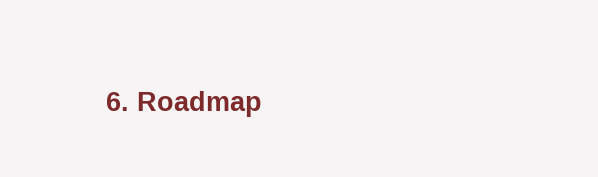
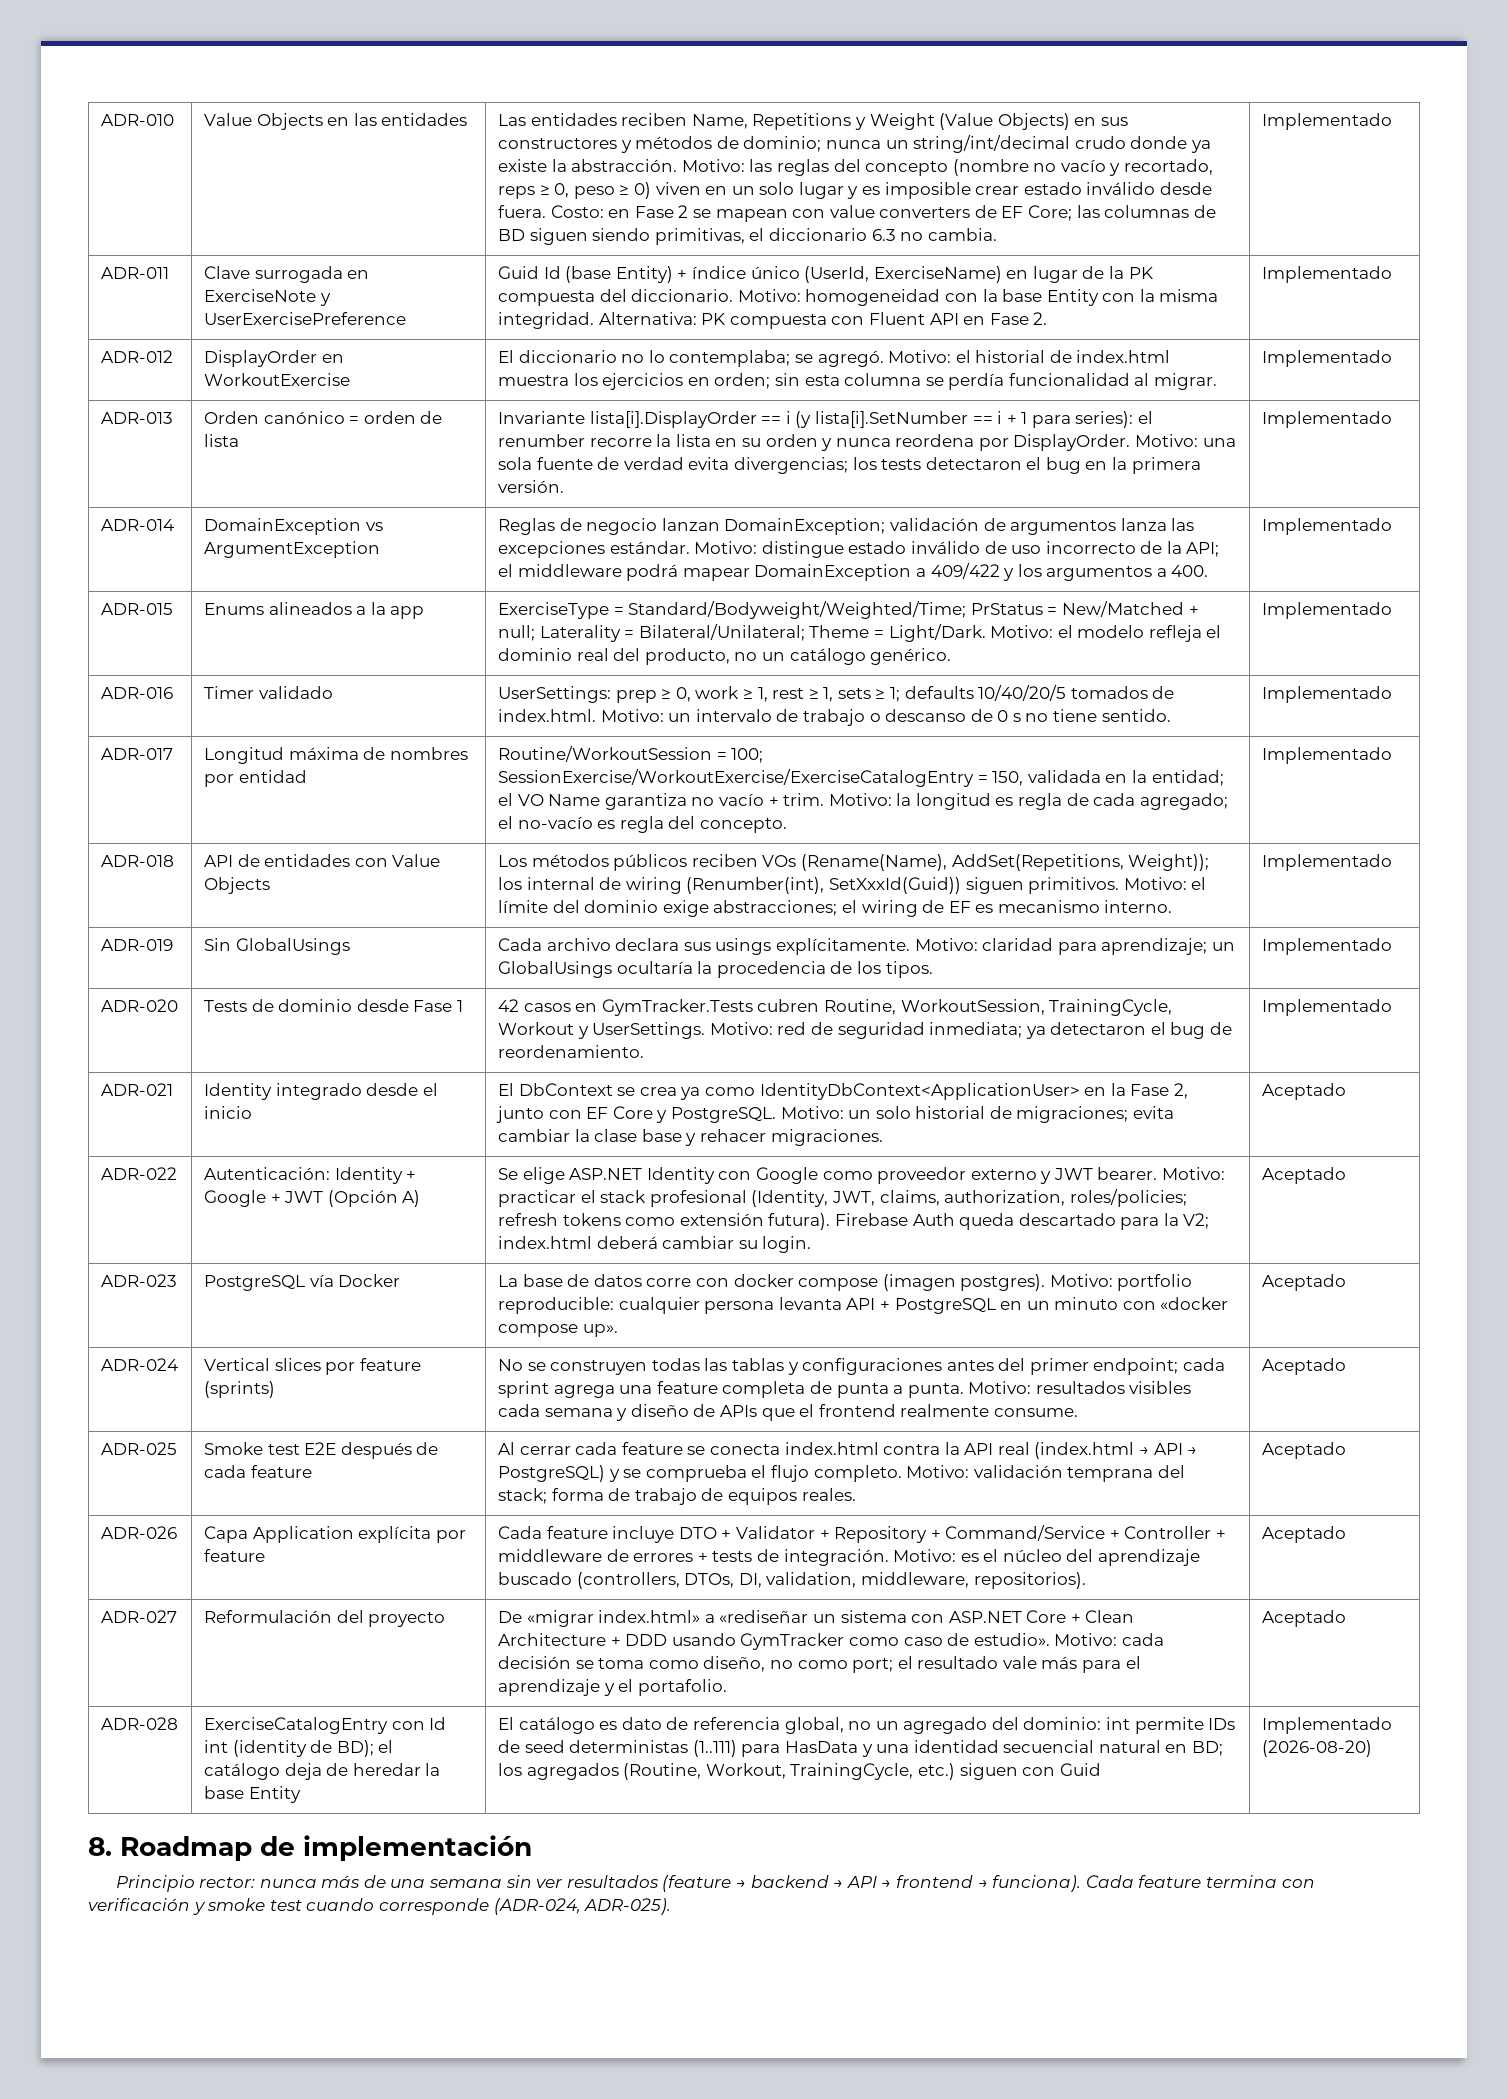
- 6. Roadmap
+ ADR-010 | Value Objects en las entidades | Las entidades reciben Name, Repetitions y Weight (Value Objects) en sus constructores y métodos de dominio; nunca un string/int/decimal crudo donde ya existe la abstracción. Motivo: las reglas del concepto (nombre no vacío y recortado, reps ≥ 0, peso ≥ 0) viven en un solo lugar y es imposible crear estado inválido desde fuera. Costo: en Fase 2 se mapean con value converters de EF Core; las columnas de BD siguen siendo primitivas, el diccionario 6.3 no cambia. | Implementado
+ ADR-011 | Clave surrogada en ExerciseNote y UserExercisePreference | Guid Id (base Entity) + índice único (UserId, ExerciseName) en lugar de la PK compuesta del diccionario. Motivo: homogeneidad con la base Entity con la misma integridad. Alternativa: PK compuesta con Fluent API en Fase 2. | Implementado
+ ADR-012 | DisplayOrder en WorkoutExercise | El diccionario no lo contemplaba; se agregó. Motivo: el historial de index.html muestra los ejercicios en orden; sin esta columna se perdía funcionalidad al migrar. | Implementado
+ ADR-013 | Orden canónico = orden de lista | Invariante lista[i].DisplayOrder == i (y lista[i].SetNumber == i + 1 para series): el renumber recorre la lista en su orden y nunca reordena por DisplayOrder. Motivo: una sola fuente de verdad evita divergencias; los tests detectaron el bug en la primera versión. | Implementado
+ ADR-014 | DomainException vs ArgumentException | Reglas de negocio lanzan DomainException; validación de argumentos lanza las excepciones estándar. Motivo: distingue estado inválido de uso incorrecto de la API; el middleware podrá mapear DomainException a 409/422 y los argumentos a 400. | Implementado
+ ADR-015 | Enums alineados a la app | ExerciseType = Standard/Bodyweight/Weighted/Time; PrStatus = New/Matched + null; Laterality = Bilateral/Unilateral; Theme = Light/Dark. Motivo: el modelo refleja el dominio real del producto, no un catálogo genérico. | Implementado
+ ADR-016 | Timer validado | UserSettings: prep ≥ 0, work ≥ 1, rest ≥ 1, sets ≥ 1; defaults 10/40/20/5 tomados de index.html. Motivo: un intervalo de trabajo o descanso de 0 s no tiene sentido. | Implementado
+ ADR-017 | Longitud máxima de nombres por entidad | Routine/WorkoutSession = 100; SessionExercise/WorkoutExercise/ExerciseCatalogEntry = 150, validada en la entidad; el VO Name garantiza no vacío + trim. Motivo: la longitud es regla de cada agregado; el no-vacío es regla del concepto. | Implementado
+ ADR-018 | API de entidades con Value Objects | Los métodos públicos reciben VOs (Rename(Name), AddSet(Repetitions, Weight)); los internal de wiring (Renumber(int), SetXxxId(Guid)) siguen primitivos. Motivo: el límite del dominio exige abstracciones; el wiring de EF es mecanismo interno. | Implementado
+ ADR-019 | Sin GlobalUsings | Cada archivo declara sus usings explícitamente. Motivo: claridad para aprendizaje; un GlobalUsings ocultaría la procedencia de los tipos. | Implementado
+ ADR-020 | Tests de dominio desde Fase 1 | 42 casos en GymTracker.Tests cubren Routine, WorkoutSession, TrainingCycle, Workout y UserSettings. Motivo: red de seguridad inmediata; ya detectaron el bug de reordenamiento. | Implementado
+ ADR-021 | Identity integrado desde el inicio | El DbContext se crea ya como IdentityDbContext<ApplicationUser> en la Fase 2, junto con EF Core y PostgreSQL. Motivo: un solo historial de migraciones; evita cambiar la clase base y rehacer migraciones. | Aceptado
+ ADR-022 | Autenticación: Identity + Google + JWT (Opción A) | Se elige ASP.NET Identity con Google como proveedor externo y JWT bearer. Motivo: practicar el stack profesional (Identity, JWT, claims, authorization, roles/policies; refresh tokens como extensión futura). Firebase Auth queda descartado para la V2; index.html deberá cambiar su login. | Aceptado
+ ADR-023 | PostgreSQL vía Docker | La base de datos corre con docker compose (imagen postgres). Motivo: portfolio reproducible: cualquier persona levanta API + PostgreSQL en un minuto con «docker compose up». | Aceptado
+ ADR-024 | Vertical slices por feature (sprints) | No se construyen todas las tablas y configuraciones antes del primer endpoint; cada sprint agrega una feature completa de punta a punta. Motivo: resultados visibles cada semana y diseño de APIs que el frontend realmente consume. | Aceptado
+ ADR-025 | Smoke test E2E después de cada feature | Al cerrar cada feature se conecta index.html contra la API real (index.html → API → PostgreSQL) y se comprueba el flujo completo. Motivo: validación temprana del stack; forma de trabajo de equipos reales. | Aceptado
+ ADR-026 | Capa Application explícita por feature | Cada feature incluye DTO + Validator + Repository + Command/Service + Controller + middleware de errores + tests de integración. Motivo: es el núcleo del aprendizaje buscado (controllers, DTOs, DI, validation, middleware, repositorios). | Aceptado
+ ADR-027 | Reformulación del proyecto | De «migrar index.html» a «rediseñar un sistema con ASP.NET Core + Clean Architecture + DDD usando GymTracker como caso de estudio». Motivo: cada decisión se toma como diseño, no como port; el resultado vale más para el aprendizaje y el portafolio. | Aceptado
+ ADR-028 | ExerciseCatalogEntry con Id int (identity de BD); el catálogo deja de heredar la base Entity | El catálogo es dato de referencia global, no un agregado del dominio: int permite IDs de seed deterministas (1..111) para HasData y una identidad secuencial natural en BD; los agregados (Routine, Workout, TrainingCycle, etc.) siguen con Guid | Implementado (2026-08-20)
+ 8. Roadmap de implementación
+ Principio rector: nunca más de una semana sin ver resultados (feature → backend → API → frontend → funciona). Cada feature termina con verificación y smoke test cuando corresponde (ADR-024, ADR-025).

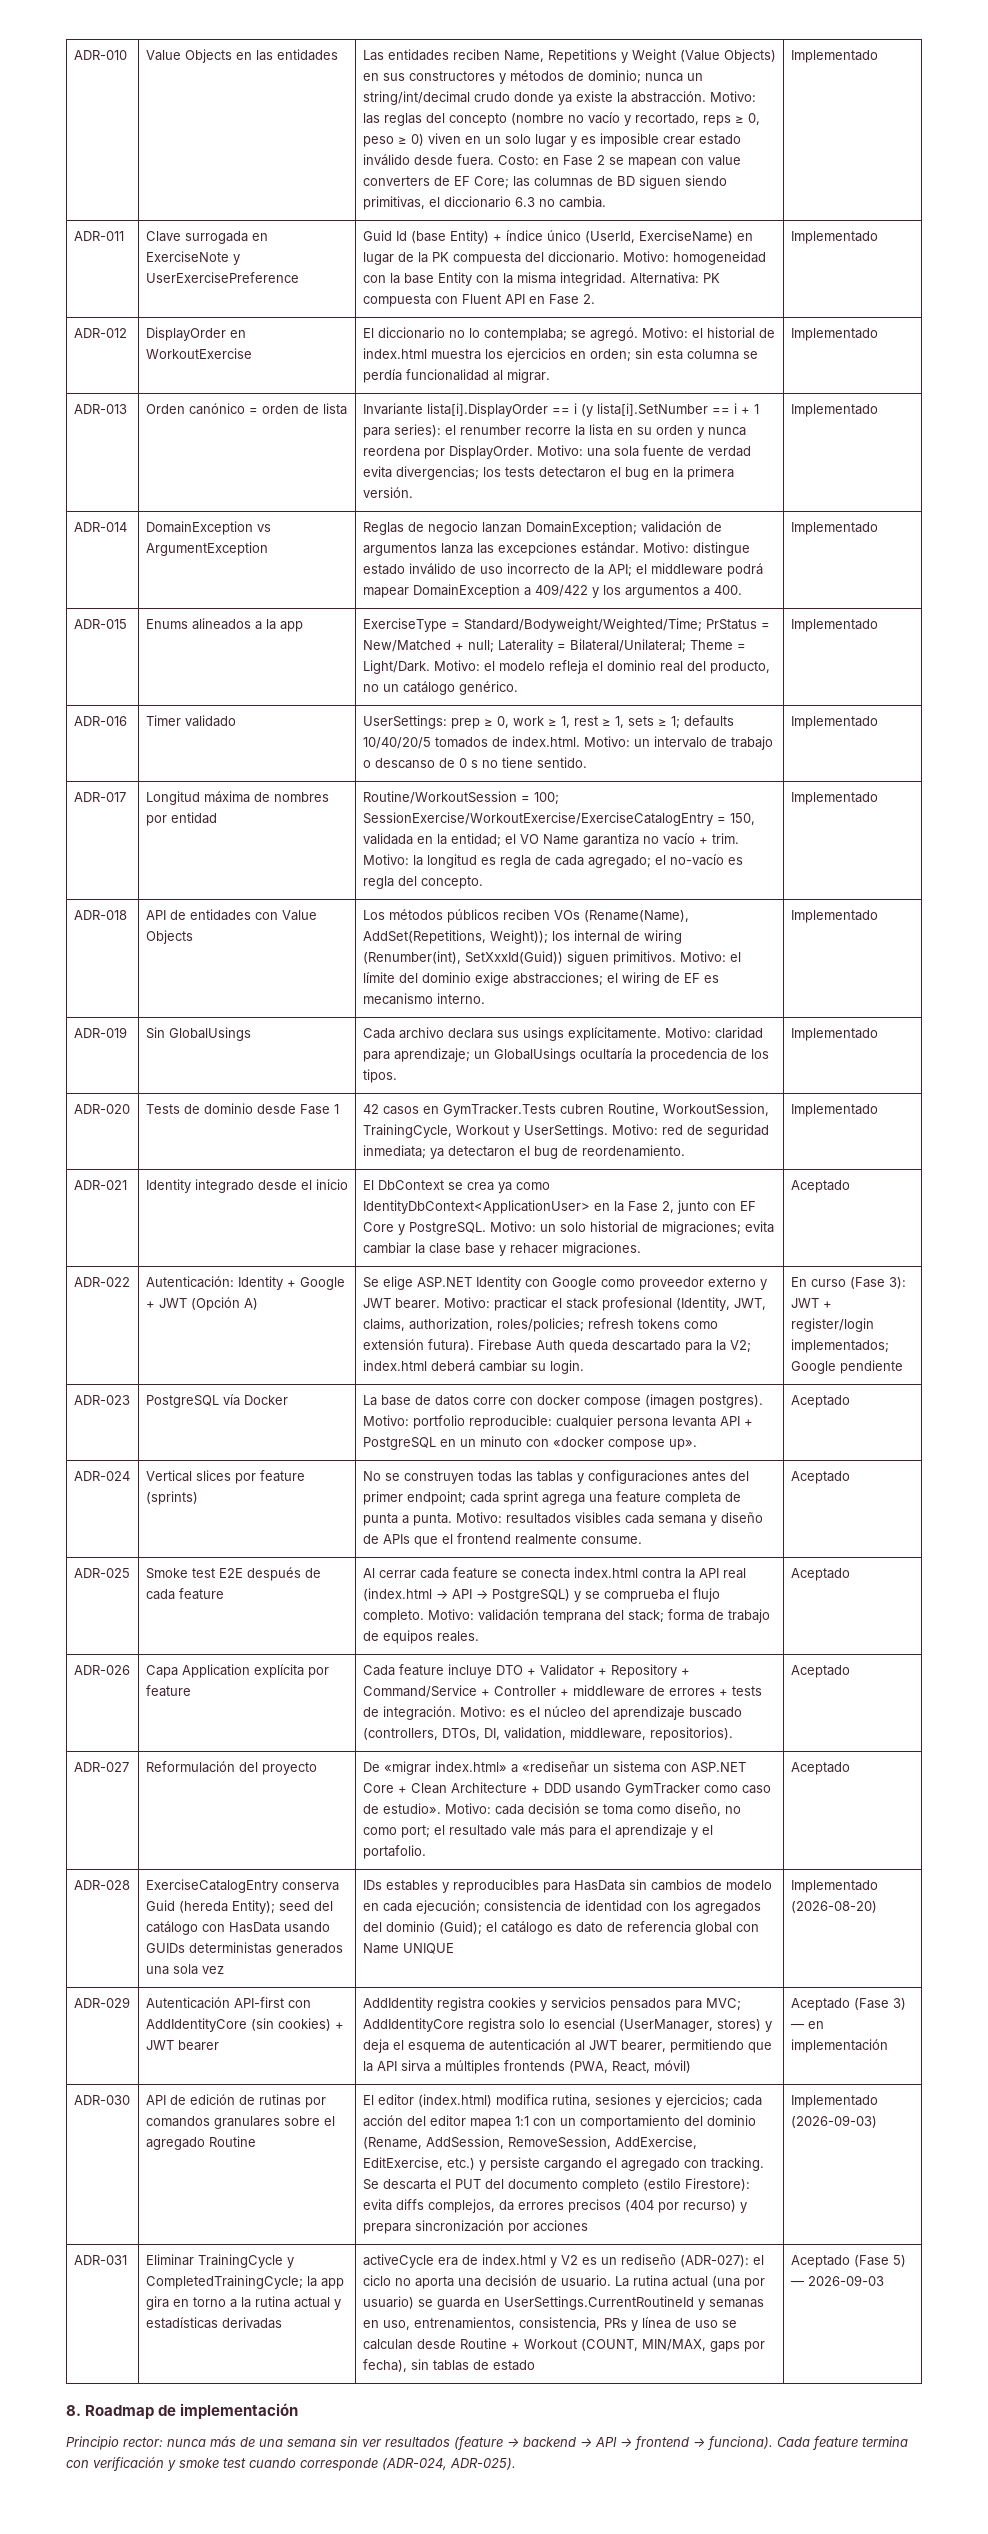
- Firebase Auth queda descartado para la V2; index.html deberá cambiar su login. | Aceptado
+ Firebase Auth queda descartado para la V2; index.html deberá cambiar su login. | En curso (Fase 3): JWT + register/login implementados; Google pendiente
- ExerciseCatalogEntry con Id int (identity de BD); el catálogo deja de heredar la base Entity | El catálogo es dato de referencia global, no un agregado del dominio: int permite IDs de seed deterministas (1..111) para HasData y una identidad secuencial natural en BD; los agregados (Routine, Workout, TrainingCycle, etc.) siguen con Guid | Implementado (2026-08-20)
+ ExerciseCatalogEntry conserva Guid (hereda Entity); seed del catálogo con HasData usando GUIDs deterministas generados una sola vez | IDs estables y reproducibles para HasData sin cambios de modelo en cada ejecución; consistencia de identidad con los agregados del dominio (Guid); el catálogo es dato de referencia global con Name UNIQUE | Implementado (2026-08-20)
+ ADR-029 | Autenticación API-first con AddIdentityCore (sin cookies) + JWT bearer | AddIdentity registra cookies y servicios pensados para MVC; AddIdentityCore registra solo lo esencial (UserManager, stores) y deja el esquema de autenticación al JWT bearer, permitiendo que la API sirva a múltiples frontends (PWA, React, móvil) | Aceptado (Fase 3) — en implementación
+ ADR-030 | API de edición de rutinas por comandos granulares sobre el agregado Routine | El editor (index.html) modifica rutina, sesiones y ejercicios; cada acción del editor mapea 1:1 con un comportamiento del dominio (Rename, AddSession, RemoveSession, AddExercise, EditExercise, etc.) y persiste cargando el agregado con tracking. Se descarta el PUT del documento completo (estilo Firestore): evita diffs complejos, da errores precisos (404 por recurso) y prepara sincronización por acciones | Implementado (2026-09-03)
+ ADR-031 | Eliminar TrainingCycle y CompletedTrainingCycle; la app gira en torno a la rutina actual y estadísticas derivadas | activeCycle era de index.html y V2 es un rediseño (ADR-027): el ciclo no aporta una decisión de usuario. La rutina actual (una por usuario) se guarda en UserSettings.CurrentRoutineId y semanas en uso, entrenamientos, consistencia, PRs y línea de uso se calculan desde Routine + Workout (COUNT, MIN/MAX, gaps por fecha), sin tablas de estado | Aceptado (Fase 5) — 2026-09-03

